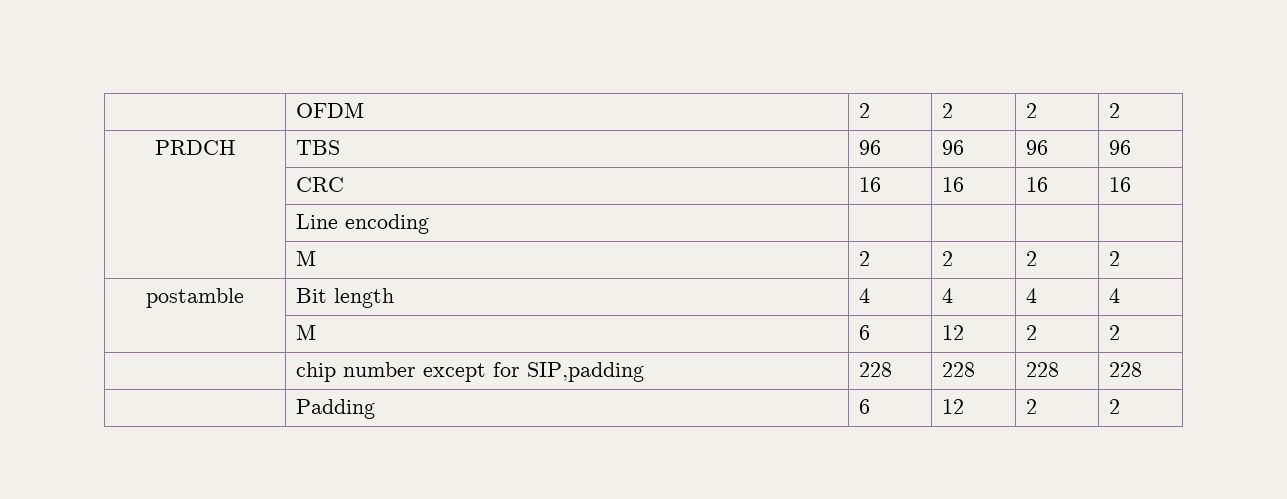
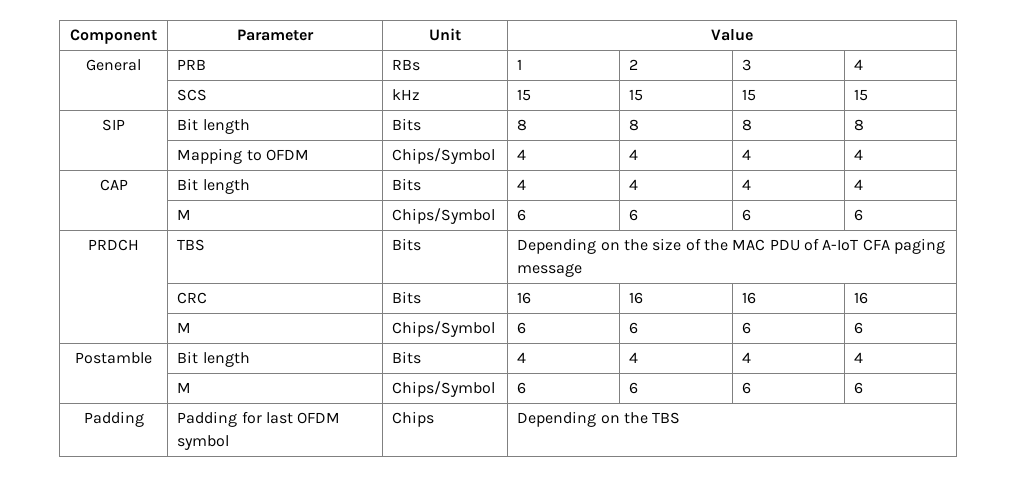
- | OFDM | 2 | 2 | 2 | 2
- PRDCH | TBS | 96 | 96 | 96 | 96
- | CRC | 16 | 16 | 16 | 16
- | Line encoding | | | |
- | M | 2 | 2 | 2 | 2
- postamble | Bit length | 4 | 4 | 4 | 4
- | M | 6 | 12 | 2 | 2
- | chip number except for SIP,padding | 228 | 228 | 228 | 228
- | Padding | 6 | 12 | 2 | 2
+ Component | Parameter | Unit | Value
+ General | PRB | RBs | 1 | 2 | 3 | 4
+ | SCS | kHz | 15 | 15 | 15 | 15
+ SIP | Bit length | Bits | 8 | 8 | 8 | 8
+ | Mapping to OFDM | Chips/Symbol | 4 | 4 | 4 | 4
+ CAP | Bit length | Bits | 4 | 4 | 4 | 4
+ | M | Chips/Symbol | 6 | 6 | 6 | 6
+ PRDCH | TBS | Bits | Depending on the size of the MAC PDU of A-IoT CFA paging message
+ | CRC | Bits | 16 | 16 | 16 | 16
+ | M | Chips/Symbol | 6 | 6 | 6 | 6
+ Postamble | Bit length | Bits | 4 | 4 | 4 | 4
+ | M | Chips/Symbol | 6 | 6 | 6 | 6
+ Padding | Padding for last OFDM symbol | Chips | Depending on the TBS

